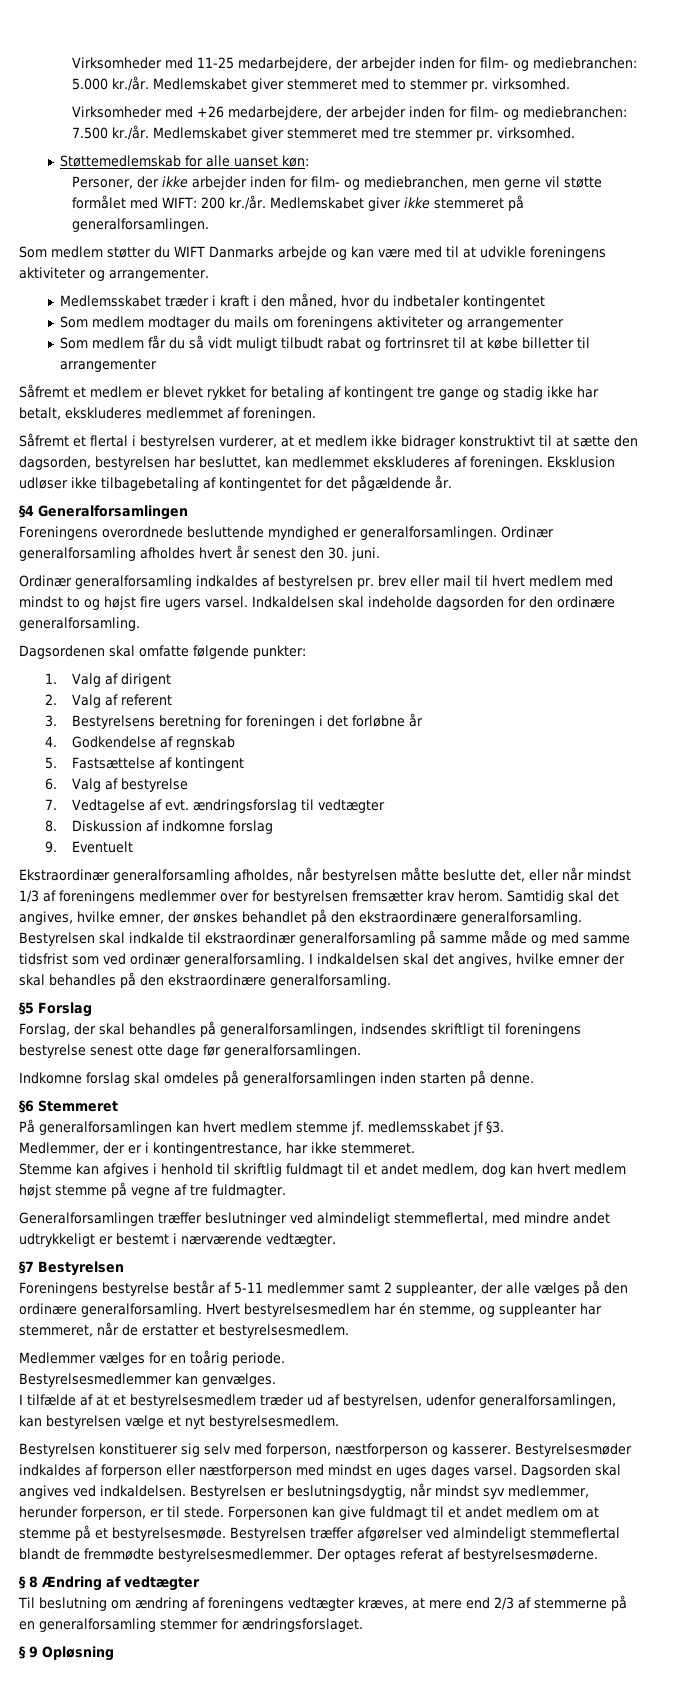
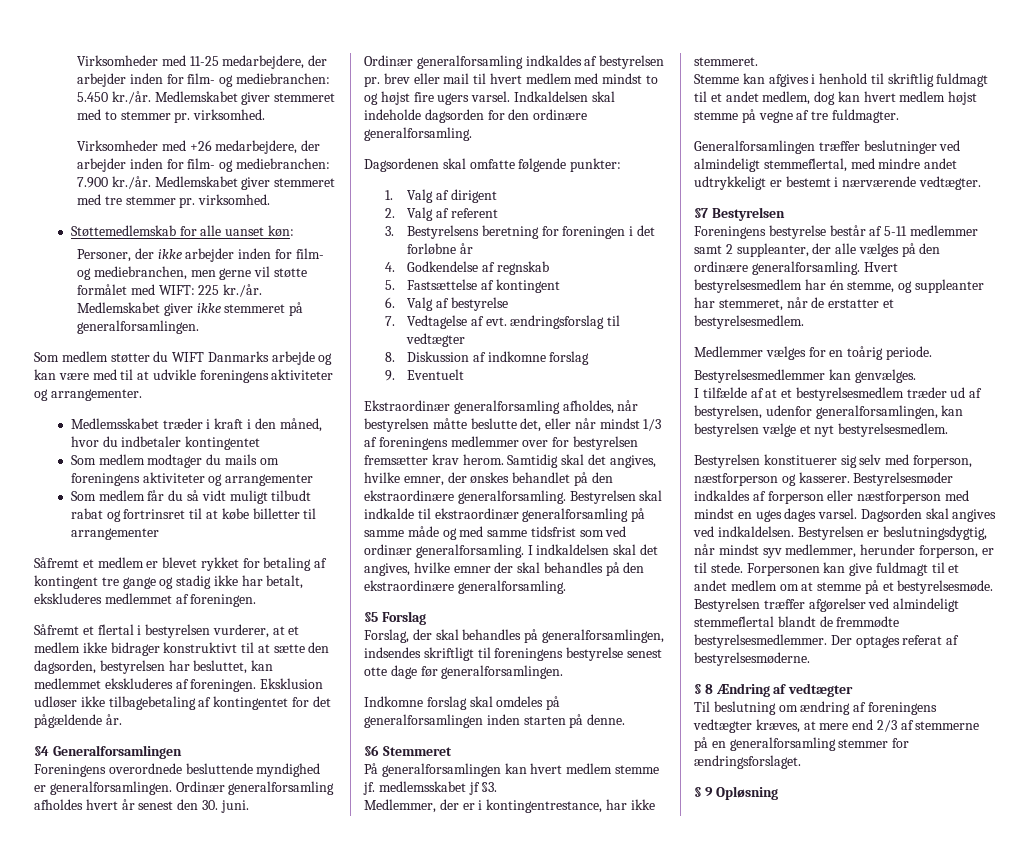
- Virksomheder med 11-25 medarbejdere, der arbejder inden for film- og mediebranchen: 5.000 kr./år. Medlemskabet giver stemmeret med to stemmer pr. virksomhed.
+ Virksomheder med 11-25 medarbejdere, der arbejder inden for film- og mediebranchen: 5.450 kr./år. Medlemskabet giver stemmeret med to stemmer pr. virksomhed.
- Virksomheder med +26 medarbejdere, der arbejder inden for film- og mediebranchen: 7.500 kr./år. Medlemskabet giver stemmeret med tre stemmer pr. virksomhed.
+ Virksomheder med +26 medarbejdere, der arbejder inden for film- og mediebranchen: 7.900 kr./år. Medlemskabet giver stemmeret med tre stemmer pr. virksomhed.
- Personer, der ikke arbejder inden for film- og mediebranchen, men gerne vil støtte formålet med WIFT: 200 kr./år. Medlemskabet giver ikke stemmeret på generalforsamlingen.
+ Personer, der ikke arbejder inden for film- og mediebranchen, men gerne vil støtte formålet med WIFT: 225 kr./år. Medlemskabet giver ikke stemmeret på generalforsamlingen.

